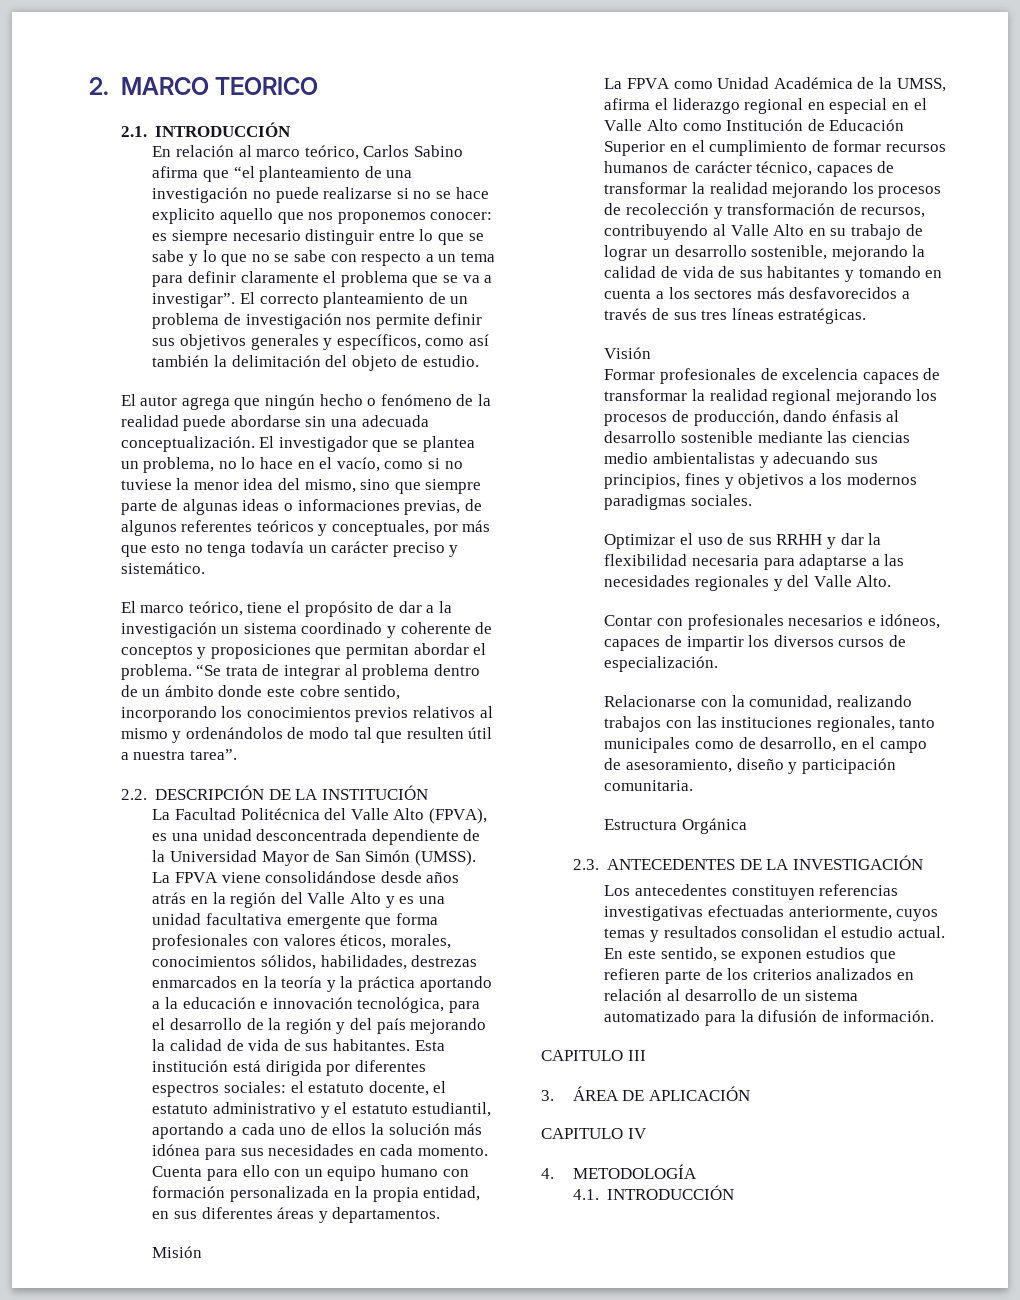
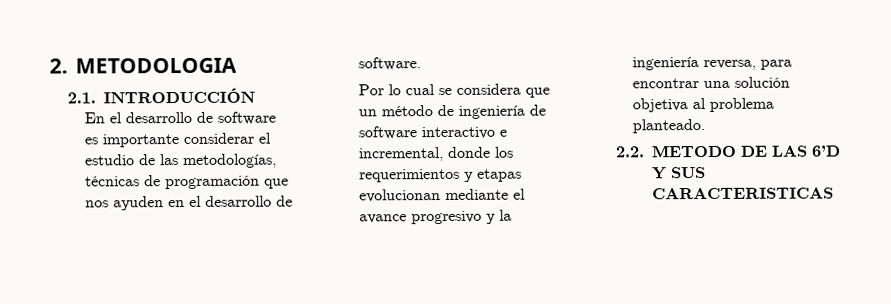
- 2. MARCO TEORICO
+ 2. METODOLOGIA
- En relación al marco teórico, Carlos Sabino afirma que “el planteamiento de una investigación no puede realizarse si no se hace explicito aquello que nos proponemos conocer: es siempre necesario distinguir entre lo que se sabe y lo que no se sabe con respecto a un tema para definir claramente el problema que se va a investigar”. El correcto planteamiento de un problema de investigación nos permite definir sus objetivos generales y específicos, como así también la delimitación del objeto de estudio.
- El autor agrega que ningún hecho o fenómeno de la realidad puede abordarse sin una adecuada conceptualización. El investigador que se plantea un problema, no lo hace en el vacío, como si no tuviese la menor idea del mismo, sino que siempre parte de algunas ideas o informaciones previas, de algunos referentes teóricos y conceptuales, por más que esto no tenga todavía un carácter preciso y sistemático.
- El marco teórico, tiene el propósito de dar a la investigación un sistema coordinado y coherente de conceptos y proposiciones que permitan abordar el problema. “Se trata de integrar al problema dentro de un ámbito donde este cobre sentido, incorporando los conocimientos previos relativos al mismo y ordenándolos de modo tal que resulten útil a nuestra tarea”.
- 2.2. DESCRIPCIÓN DE LA INSTITUCIÓN
- La Facultad Politécnica del Valle Alto (FPVA), es una unidad desconcentrada dependiente de la Universidad Mayor de San Simón (UMSS). La FPVA viene consolidándose desde años atrás en la región del Valle Alto y es una unidad facultativa emergente que forma profesionales con valores éticos, morales, conocimientos sólidos, habilidades, destrezas enmarcados en la teoría y la práctica aportando a la educación e innovación tecnológica, para el desarrollo de la región y del país mejorando la calidad de vida de sus habitantes. Esta institución está dirigida por diferentes espectros sociales: el estatuto docente, el estatuto administrativo y el estatuto estudiantil, aportando a cada uno de ellos la solución más idónea para sus necesidades en cada momento. Cuenta para ello con un equipo humano con formación personalizada en la propia entidad, en sus diferentes áreas y departamentos.
- Misión
- La FPVA como Unidad Académica de la UMSS, afirma el liderazgo regional en especial en el Valle Alto como Institución de Educación Superior en el cumplimiento de formar recursos humanos de carácter técnico, capaces de transformar la realidad mejorando los procesos de recolección y transformación de recursos, contribuyendo al Valle Alto en su trabajo de lograr un desarrollo sostenible, mejorando la calidad de vida de sus habitantes y tomando en cuenta a los sectores más desfavorecidos a través de sus tres líneas estratégicas.
- Visión
- Formar profesionales de excelencia capaces de transformar la realidad regional mejorando los procesos de producción, dando énfasis al desarrollo sostenible mediante las ciencias medio ambientalistas y adecuando sus principios, fines y objetivos a los modernos paradigmas sociales.
- Optimizar el uso de sus RRHH y dar la flexibilidad necesaria para adaptarse a las necesidades regionales y del Valle Alto.
- Contar con profesionales necesarios e idóneos, capaces de impartir los diversos cursos de especialización.
- Relacionarse con la comunidad, realizando trabajos con las instituciones regionales, tanto municipales como de desarrollo, en el campo de asesoramiento, diseño y participación comunitaria.
- Estructura Orgánica
- 2.3. ANTECEDENTES DE LA INVESTIGACIÓN
- Los antecedentes constituyen referencias investigativas efectuadas anteriormente, cuyos temas y resultados consolidan el estudio actual. En este sentido, se exponen estudios que refieren parte de los criterios analizados en relación al desarrollo de un sistema automatizado para la difusión de información.
- CAPITULO III
- 3. ÁREA DE APLICACIÓN
- CAPITULO IV
- 4. METODOLOGÍA
- 4.1. INTRODUCCIÓN
+ En el desarrollo de software es importante considerar el estudio de las metodologías, técnicas de programación que nos ayuden en el desarrollo de software.
+ Por lo cual se considera que un método de ingeniería de software interactivo e incremental, donde los requerimientos y etapas evolucionan mediante el avance progresivo y la ingeniería reversa, para encontrar una solución objetiva al problema planteado.
+ 2.2. METODO DE LAS 6’D Y SUS CARACTERISTICAS

